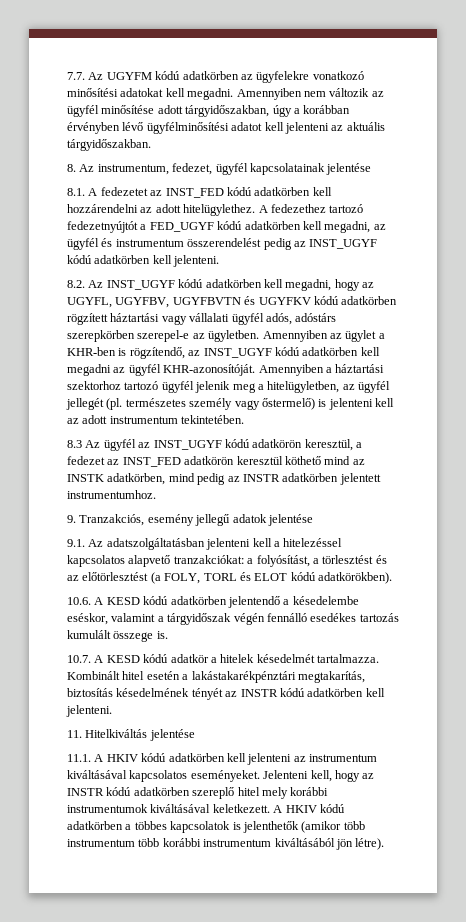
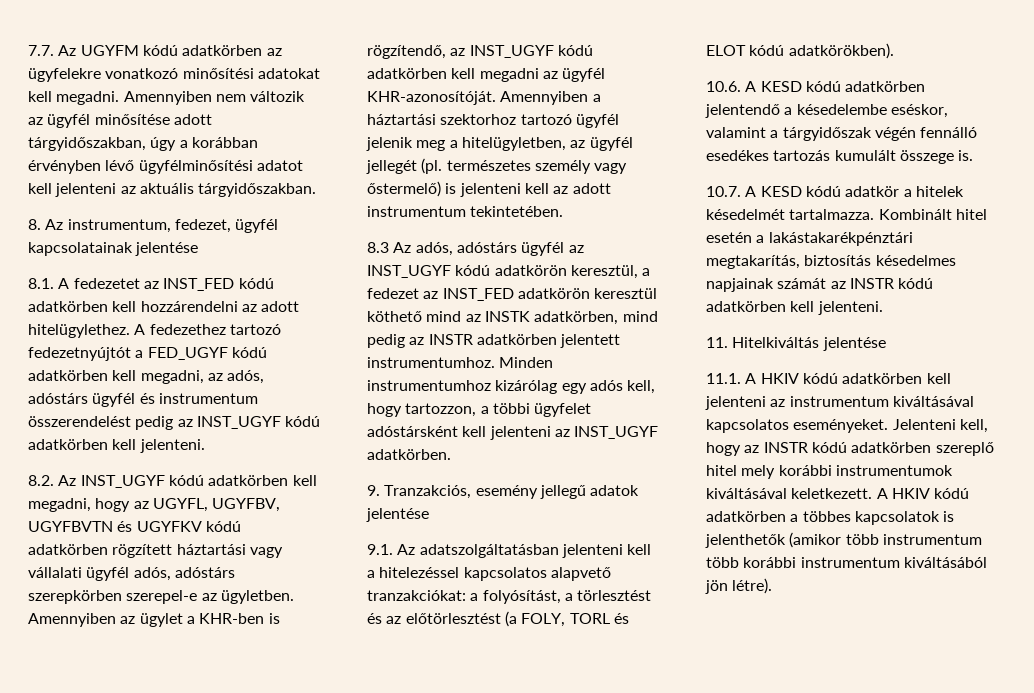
- A fedezethez tartozó fedezetnyújtót a FED_UGYF kódú adatkörben kell megadni, az ügyfél és instrumentum összerendelést pedig az INST_UGYF kódú adatkörben kell jelenteni.
+ A fedezethez tartozó fedezetnyújtót a FED_UGYF kódú adatkörben kell megadni, az adós, adóstárs ügyfél és instrumentum összerendelést pedig az INST_UGYF kódú adatkörben kell jelenteni.
- 8.3 Az ügyfél az INST_UGYF kódú adatkörön keresztül, a fedezet az INST_FED adatkörön keresztül köthető mind az INSTK adatkörben, mind pedig az INSTR adatkörben jelentett instrumentumhoz.
+ 8.3 Az adós, adóstárs ügyfél az INST_UGYF kódú adatkörön keresztül, a fedezet az INST_FED adatkörön keresztül köthető mind az INSTK adatkörben, mind pedig az INSTR adatkörben jelentett instrumentumhoz. Minden instrumentumhoz kizárólag egy adós kell, hogy tartozzon, a többi ügyfelet adóstársként kell jelenteni az INST_UGYF adatkörben.
- Kombinált hitel esetén a lakástakarékpénztári megtakarítás, biztosítás késedelmének tényét az INSTR kódú adatkörben kell jelenteni.
+ Kombinált hitel esetén a lakástakarékpénztári megtakarítás, biztosítás késedelmes napjainak számát az INSTR kódú adatkörben kell jelenteni.

